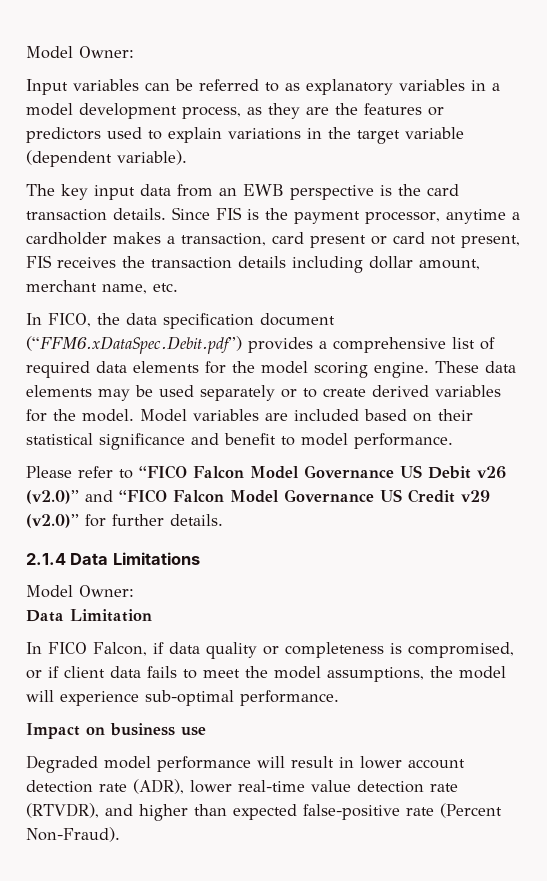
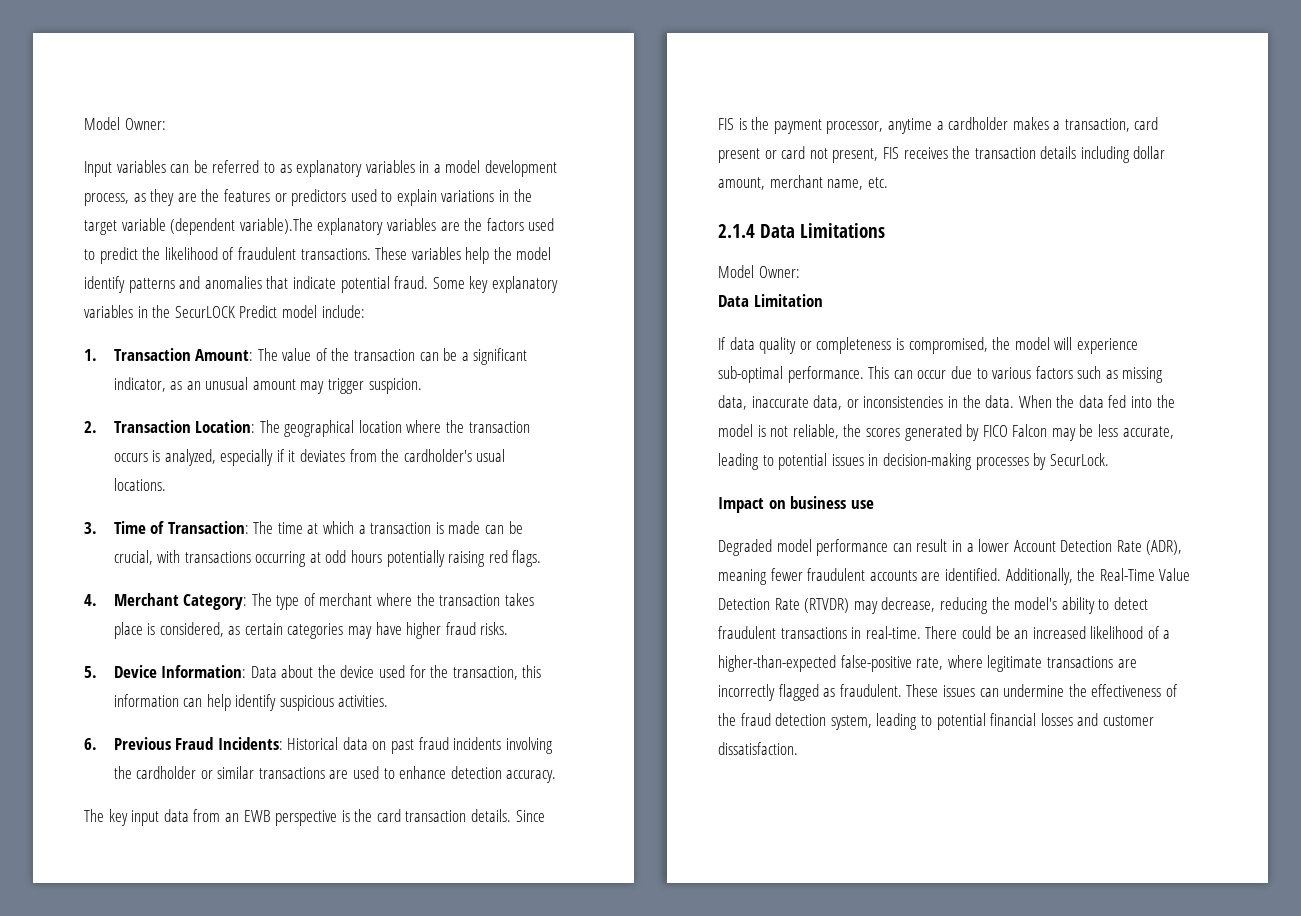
- Input variables can be referred to as explanatory variables in a model development process, as they are the features or predictors used to explain variations in the target variable (dependent variable).
+ Input variables can be referred to as explanatory variables in a model development process, as they are the features or predictors used to explain variations in the target variable (dependent variable).The explanatory variables are the factors used to predict the likelihood of fraudulent transactions. These variables help the model identify patterns and anomalies that indicate potential fraud. Some key explanatory variables in the SecurLOCK Predict model include:
+ 1. Transaction Amount: The value of the transaction can be a significant indicator, as an unusual amount may trigger suspicion.
+ 2. Transaction Location: The geographical location where the transaction occurs is analyzed, especially if it deviates from the cardholder's usual locations.
+ 3. Time of Transaction: The time at which a transaction is made can be crucial, with transactions occurring at odd hours potentially raising red flags.
+ 4. Merchant Category: The type of merchant where the transaction takes place is considered, as certain categories may have higher fraud risks.
+ 5. Device Information: Data about the device used for the transaction, this information can help identify suspicious activities.
+ 6. Previous Fraud Incidents: Historical data on past fraud incidents involving the cardholder or similar transactions are used to enhance detection accuracy.
- In FICO, the data specification document (“FFM6.xDataSpec.Debit.pdf”) provides a comprehensive list of required data elements for the model scoring engine. These data elements may be used separately or to create derived variables for the model. Model variables are included based on their statistical significance and benefit to model performance.
- Please refer to “FICO Falcon Model Governance US Debit v26 (v2.0)” and “FICO Falcon Model Governance US Credit v29 (v2.0)” for further details.
- In FICO Falcon, if data quality or completeness is compromised, or if client data fails to meet the model assumptions, the model will experience sub-optimal performance.
+ If data quality or completeness is compromised, the model will experience sub-optimal performance. This can occur due to various factors such as missing data, inaccurate data, or inconsistencies in the data. When the data fed into the model is not reliable, the scores generated by FICO Falcon may be less accurate, leading to potential issues in decision-making processes by SecurLock.
- Degraded model performance will result in lower account detection rate (ADR), lower real-time value detection rate (RTVDR), and higher than expected false-positive rate (Percent Non-Fraud).
+ Degraded model performance can result in a lower Account Detection Rate (ADR), meaning fewer fraudulent accounts are identified. Additionally, the Real-Time Value Detection Rate (RTVDR) may decrease, reducing the model's ability to detect fraudulent transactions in real-time. There could be an increased likelihood of a higher-than-expected false-positive rate, where legitimate transactions are incorrectly flagged as fraudulent. These issues can undermine the effectiveness of the fraud detection system, leading to potential financial losses and customer dissatisfaction.

